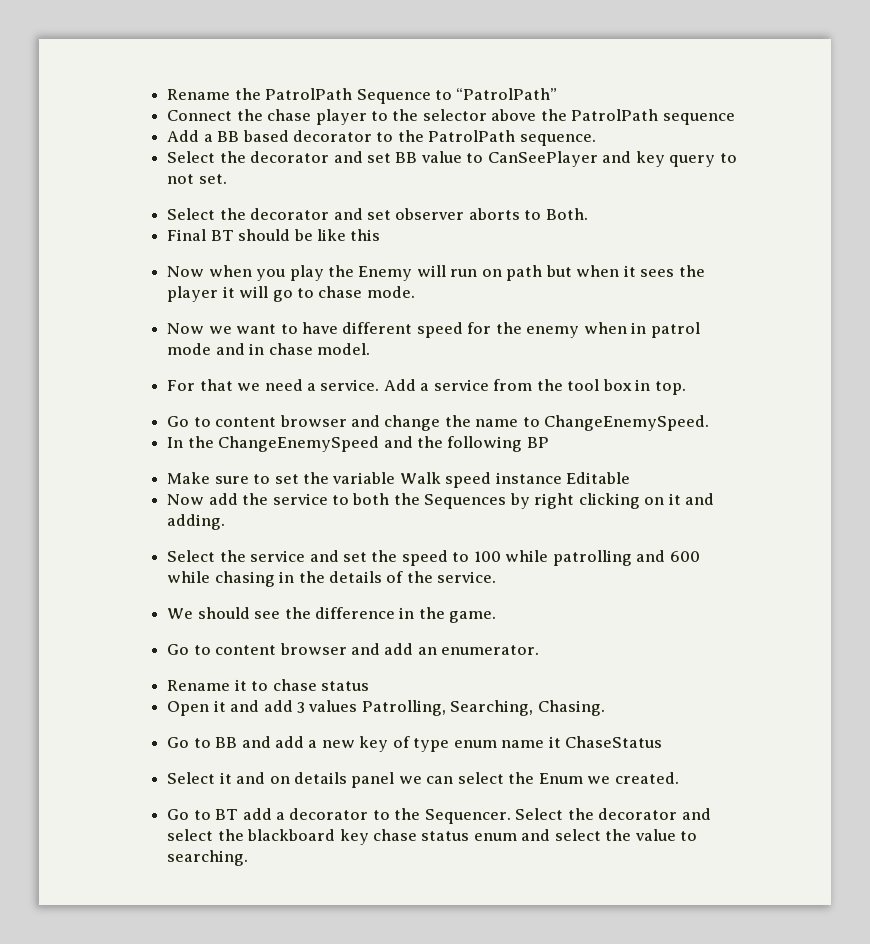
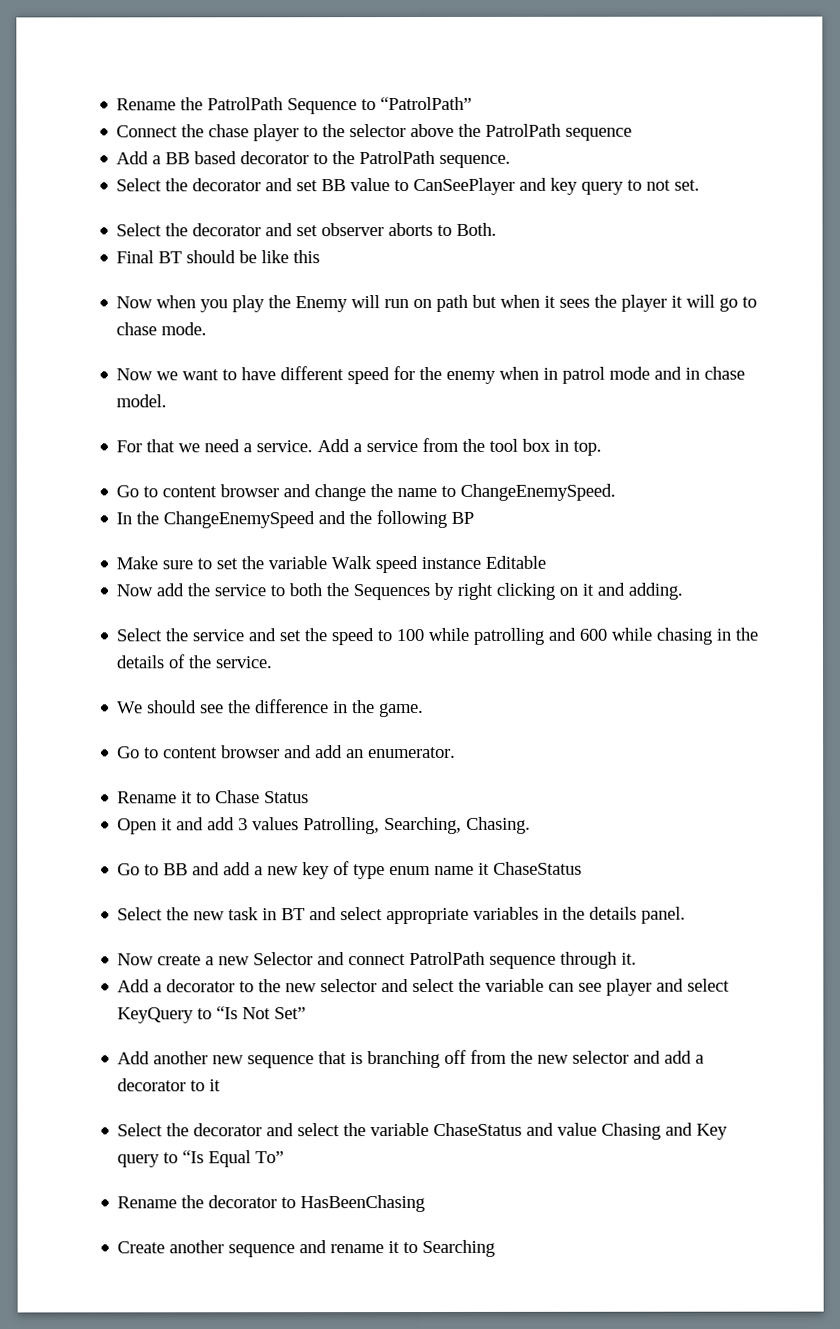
- Rename it to chase status
+ Rename it to Chase Status
- Select it and on details panel we can select the Enum we created.
- Go to BT add a decorator to the Sequencer. Select the decorator and select the blackboard key chase status enum and select the value to searching.
+ Select the new task in BT and select appropriate variables in the details panel.
+ Now create a new Selector and connect PatrolPath sequence through it.
+ Add a decorator to the new selector and select the variable can see player and select KeyQuery to “Is Not Set”
+ Add another new sequence that is branching off from the new selector and add a decorator to it
+ Select the decorator and select the variable ChaseStatus and value Chasing and Key query to “Is Equal To”
+ Rename the decorator to HasBeenChasing
+ Create another sequence and rename it to Searching

